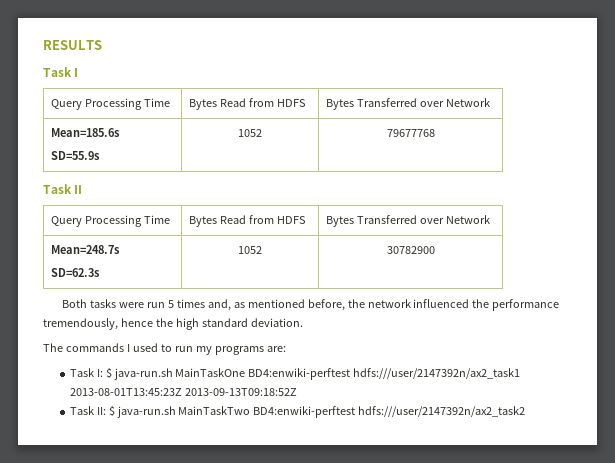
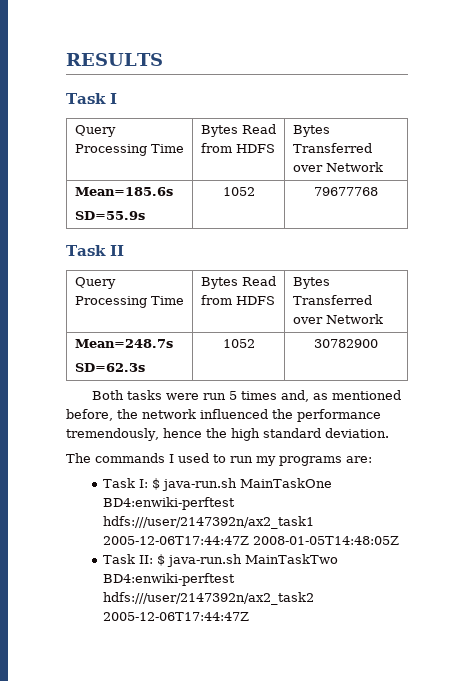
- Task I: $ java-run.sh MainTaskOne BD4:enwiki-perftest hdfs:///user/2147392n/ax2_task1 2013-08-01T13:45:23Z 2013-09-13T09:18:52Z
+ Task I: $ java-run.sh MainTaskOne BD4:enwiki-perftest hdfs:///user/2147392n/ax2_task1 2005-12-06T17:44:47Z 2008-01-05T14:48:05Z
- Task II: $ java-run.sh MainTaskTwo BD4:enwiki-perftest hdfs:///user/2147392n/ax2_task2
+ Task II: $ java-run.sh MainTaskTwo BD4:enwiki-perftest hdfs:///user/2147392n/ax2_task2 2005-12-06T17:44:47Z

